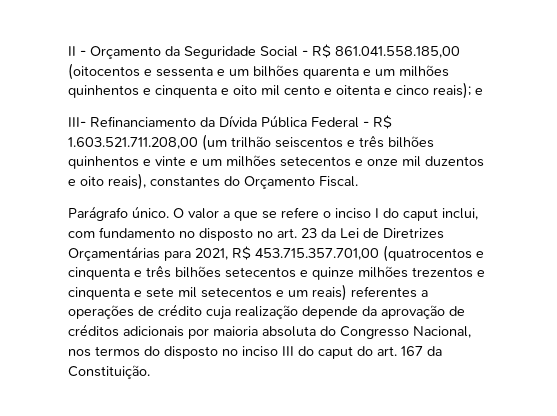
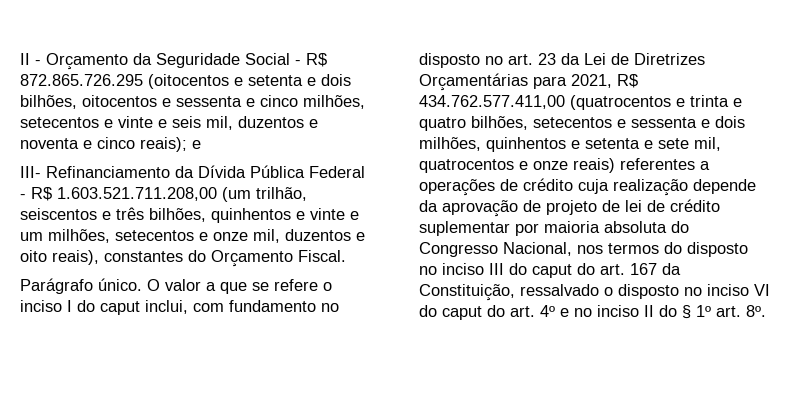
- II - Orçamento da Seguridade Social - R$ 861.041.558.185,00 (oitocentos e sessenta e um bilhões quarenta e um milhões quinhentos e cinquenta e oito mil cento e oitenta e cinco reais); e
+ II - Orçamento da Seguridade Social - R$ 872.865.726.295 (oitocentos e setenta e dois bilhões, oitocentos e sessenta e cinco milhões, setecentos e vinte e seis mil, duzentos e noventa e cinco reais); e
- III- Refinanciamento da Dívida Pública Federal - R$ 1.603.521.711.208,00 (um trilhão seiscentos e três bilhões quinhentos e vinte e um milhões setecentos e onze mil duzentos e oito reais), constantes do Orçamento Fiscal.
+ III- Refinanciamento da Dívida Pública Federal - R$ 1.603.521.711.208,00 (um trilhão, seiscentos e três bilhões, quinhentos e vinte e um milhões, setecentos e onze mil, duzentos e oito reais), constantes do Orçamento Fiscal.
- O valor a que se refere o inciso I do caput inclui, com fundamento no disposto no art. 23 da Lei de Diretrizes Orçamentárias para 2021, R$ 453.715.357.701,00 (quatrocentos e cinquenta e três bilhões setecentos e quinze milhões trezentos e cinquenta e sete mil setecentos e um reais) referentes a operações de crédito cuja realização depende da aprovação de créditos adicionais por maioria absoluta do Congresso Nacional, nos termos do disposto no inciso III do caput do art. 167 da Constituição.
+ O valor a que se refere o inciso I do caput inclui, com fundamento no disposto no art. 23 da Lei de Diretrizes Orçamentárias para 2021, R$ 434.762.577.411,00 (quatrocentos e trinta e quatro bilhões, setecentos e sessenta e dois milhões, quinhentos e setenta e sete mil, quatrocentos e onze reais) referentes a operações de crédito cuja realização depende da aprovação de projeto de lei de crédito suplementar por maioria absoluta do Congresso Nacional, nos termos do disposto no inciso III do caput do art. 167 da Constituição, ressalvado o disposto no inciso VI do caput do art. 4º e no inciso II do § 1º art. 8º.

